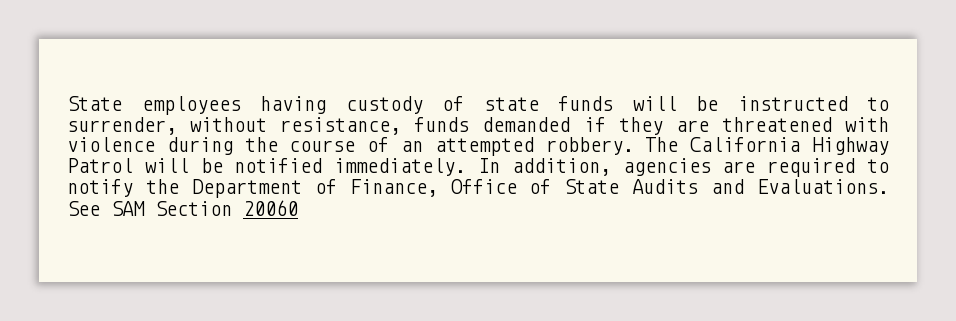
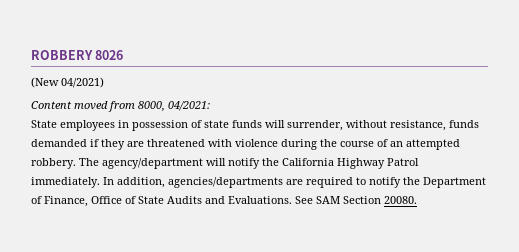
- State employees having custody of state funds will be instructed to surrender, without resistance, funds demanded if they are threatened with violence during the course of an attempted robbery.
+ ROBBERY 8026
+ (New 04/2021)
+ Content moved from 8000, 04/2021:
+ State employees in possession of state funds will surrender, without resistance, funds demanded if they are threatened with violence during the course of an attempted robbery.
- The California Highway Patrol will be notified immediately.
+ The agency/department will notify the California Highway Patrol immediately.
- In addition, agencies are required to notify the Department of Finance, Office of State Audits and Evaluations.
+ In addition, agencies/departments are required to notify the Department of Finance, Office of State Audits and Evaluations.
- See SAM Section 20060
+ See SAM Section 20080.

